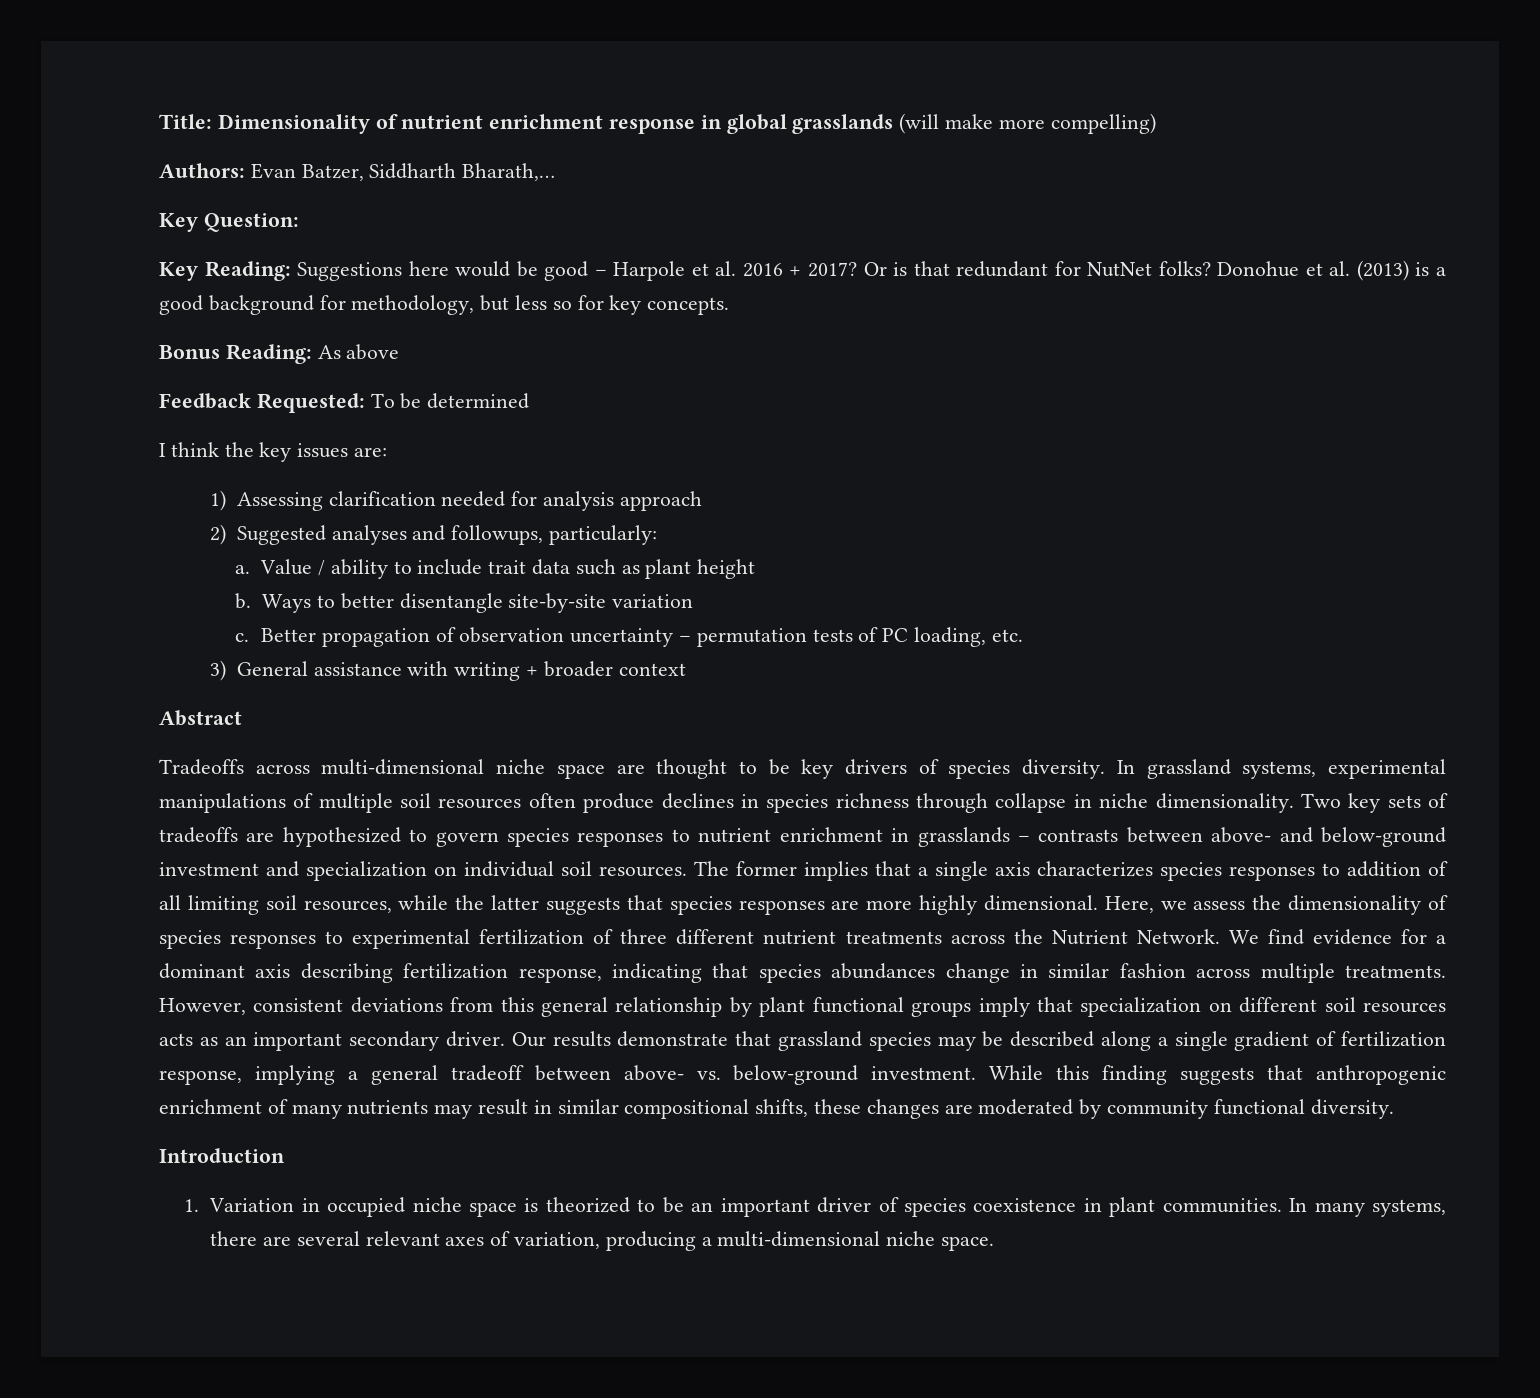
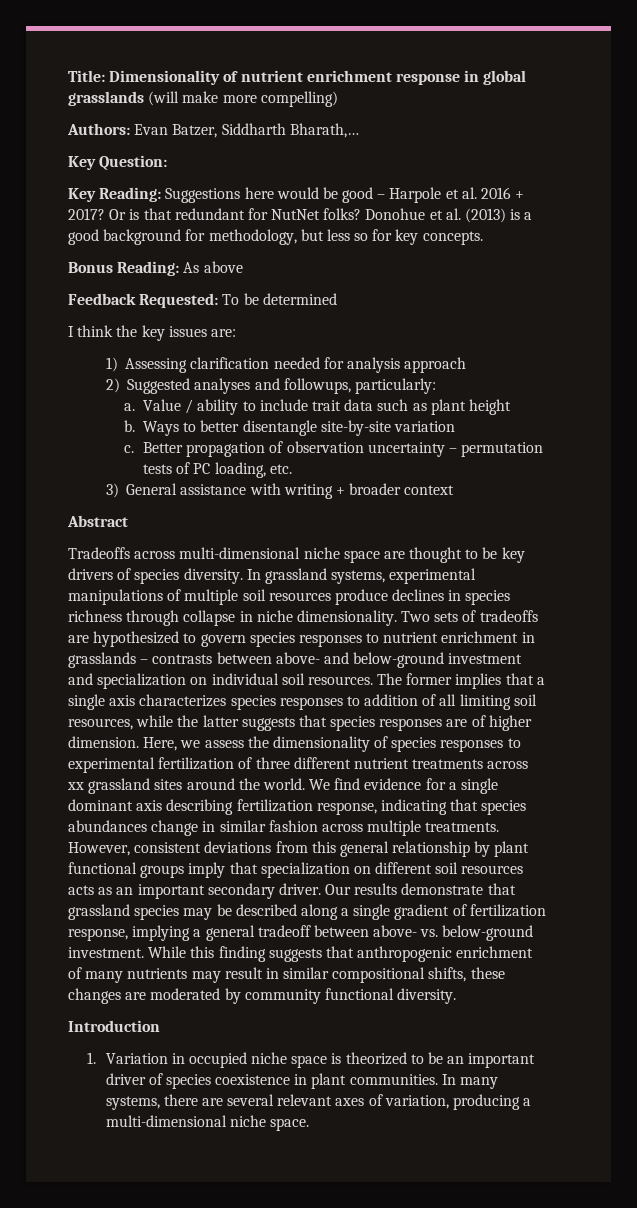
- In grassland systems, experimental manipulations of multiple soil resources often produce declines in species richness through collapse in niche dimensionality.
+ In grassland systems, experimental manipulations of multiple soil resources produce declines in species richness through collapse in niche dimensionality.
- Two key sets of tradeoffs are hypothesized to govern species responses to nutrient enrichment in grasslands – contrasts between above- and below-ground investment and specialization on individual soil resources.
+ Two sets of tradeoffs are hypothesized to govern species responses to nutrient enrichment in grasslands – contrasts between above- and below-ground investment and specialization on individual soil resources.
- The former implies that a single axis characterizes species responses to addition of all limiting soil resources, while the latter suggests that species responses are more highly dimensional.
+ The former implies that a single axis characterizes species responses to addition of all limiting soil resources, while the latter suggests that species responses are of higher dimension.
- Here, we assess the dimensionality of species responses to experimental fertilization of three different nutrient treatments across the Nutrient Network.
+ Here, we assess the dimensionality of species responses to experimental fertilization of three different nutrient treatments across xx grassland sites around the world.
- We find evidence for a dominant axis describing fertilization response, indicating that species abundances change in similar fashion across multiple treatments.
+ We find evidence for a single dominant axis describing fertilization response, indicating that species abundances change in similar fashion across multiple treatments.

